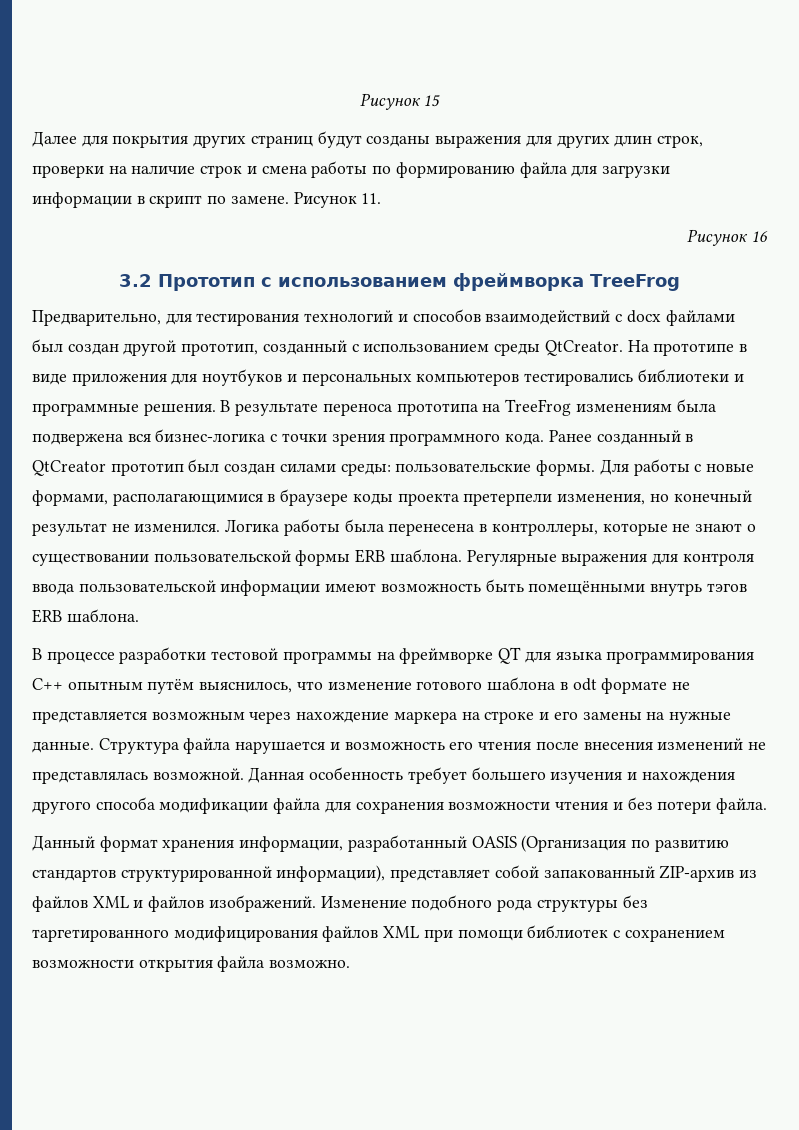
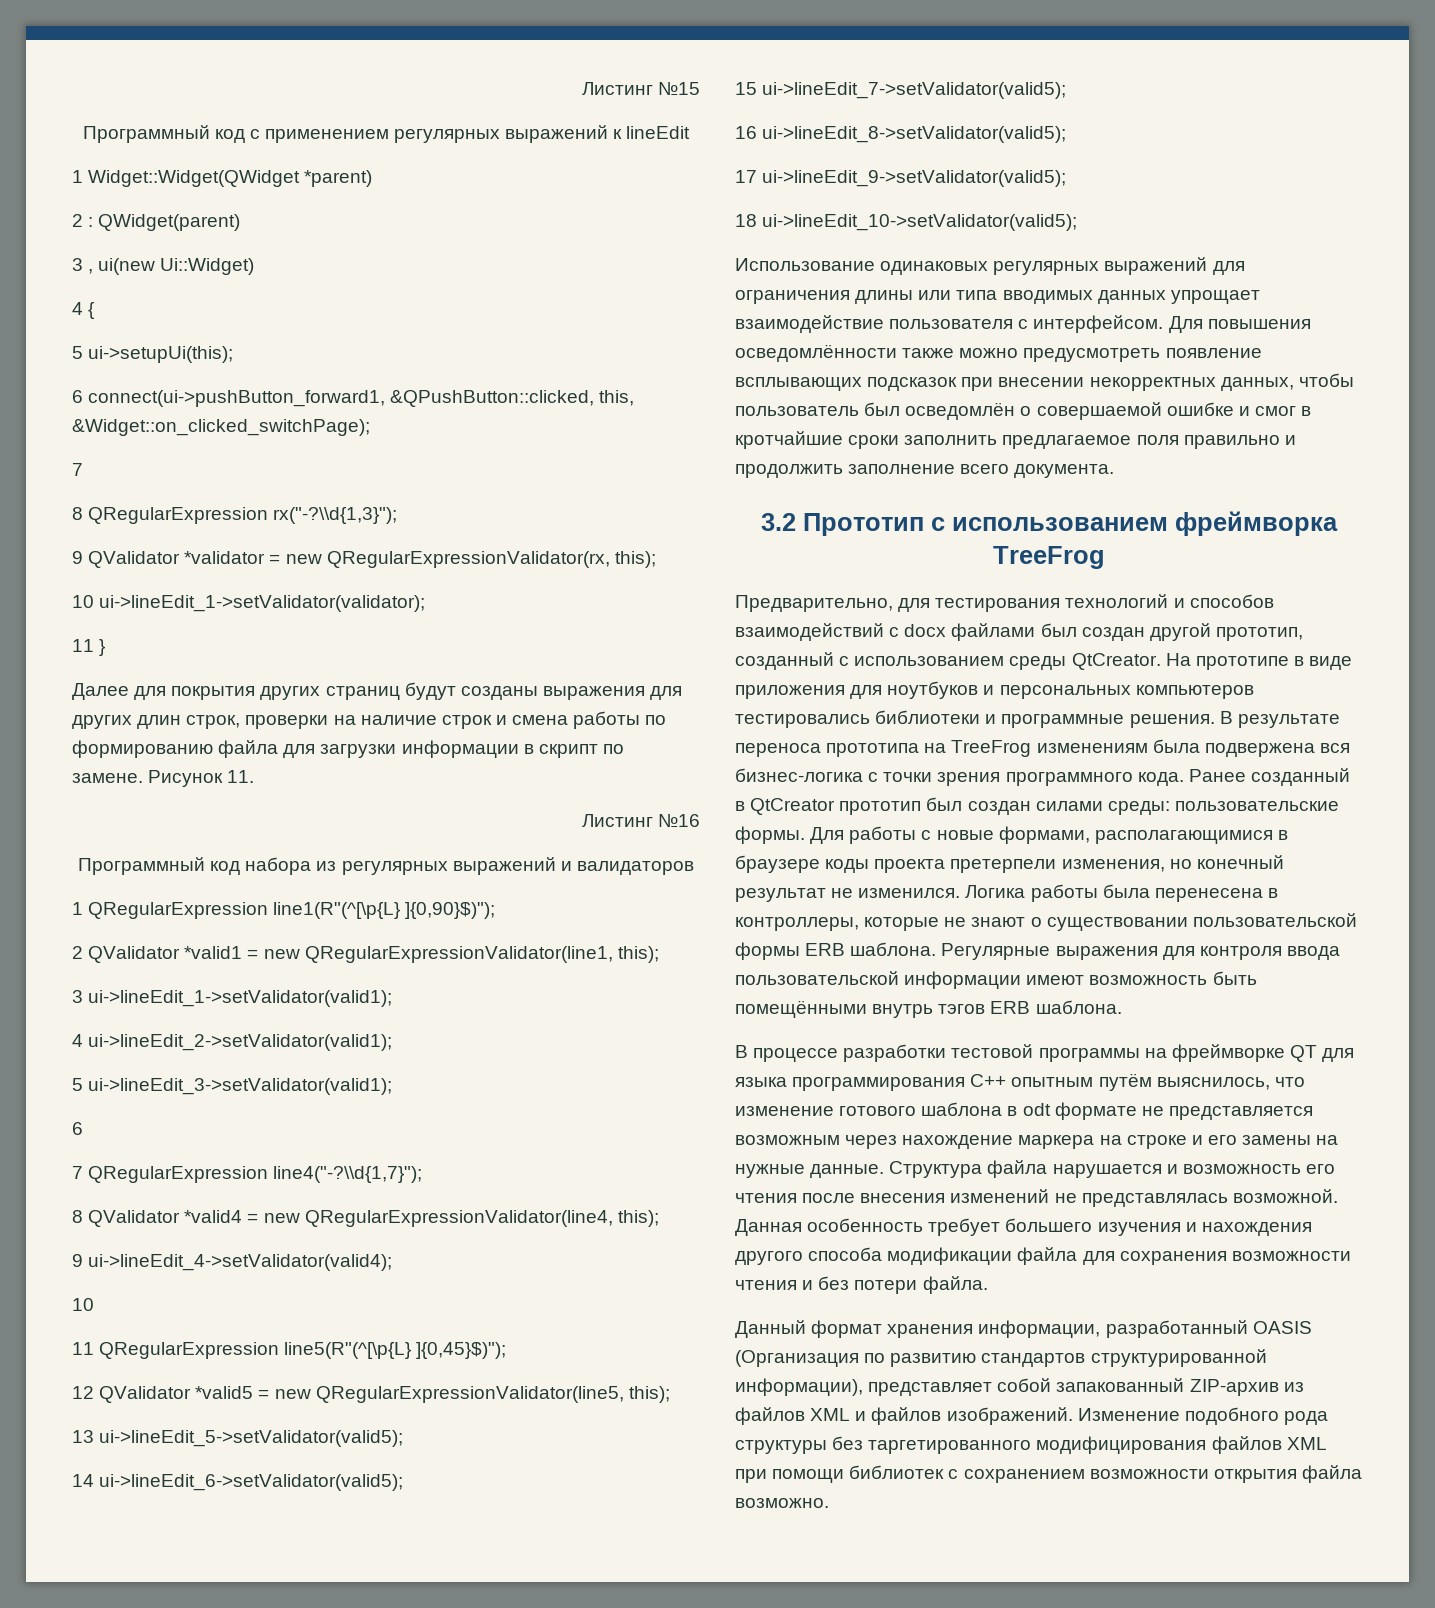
- Рисунок 15
+ Листинг №15
+ Программный код с применением регулярных выражений к lineEdit
+ 1 Widget::Widget(QWidget *parent)
+ 2 : QWidget(parent)
+ 3 , ui(new Ui::Widget)
+ 4 {
+ 5 ui->setupUi(this);
+ 6 connect(ui->pushButton_forward1, &QPushButton::clicked, this, &Widget::on_clicked_switchPage);
+ 7
+ 8 QRegularExpression rx("-?\\d{1,3}");
+ 9 QValidator *validator = new QRegularExpressionValidator(rx, this);
+ 10 ui->lineEdit_1->setValidator(validator);
+ 11 }
- Рисунок 16
+ Листинг №16
+ Программный код набора из регулярных выражений и валидаторов
+ 1 QRegularExpression line1(R"(^[\p{L} ]{0,90}$)");
+ 2 QValidator *valid1 = new QRegularExpressionValidator(line1, this);
+ 3 ui->lineEdit_1->setValidator(valid1);
+ 4 ui->lineEdit_2->setValidator(valid1);
+ 5 ui->lineEdit_3->setValidator(valid1);
+ 6
+ 7 QRegularExpression line4("-?\\d{1,7}");
+ 8 QValidator *valid4 = new QRegularExpressionValidator(line4, this);
+ 9 ui->lineEdit_4->setValidator(valid4);
+ 10
+ 11 QRegularExpression line5(R"(^[\p{L} ]{0,45}$)");
+ 12 QValidator *valid5 = new QRegularExpressionValidator(line5, this);
+ 13 ui->lineEdit_5->setValidator(valid5);
+ 14 ui->lineEdit_6->setValidator(valid5);
+ 15 ui->lineEdit_7->setValidator(valid5);
+ 16 ui->lineEdit_8->setValidator(valid5);
+ 17 ui->lineEdit_9->setValidator(valid5);
+ 18 ui->lineEdit_10->setValidator(valid5);
+ Использование одинаковых регулярных выражений для ограничения длины или типа вводимых данных упрощает взаимодействие пользователя с интерфейсом. Для повышения осведомлённости также можно предусмотреть появление всплывающих подсказок при внесении некорректных данных, чтобы пользователь был осведомлён о совершаемой ошибке и смог в кротчайшие сроки заполнить предлагаемое поля правильно и продолжить заполнение всего документа.

